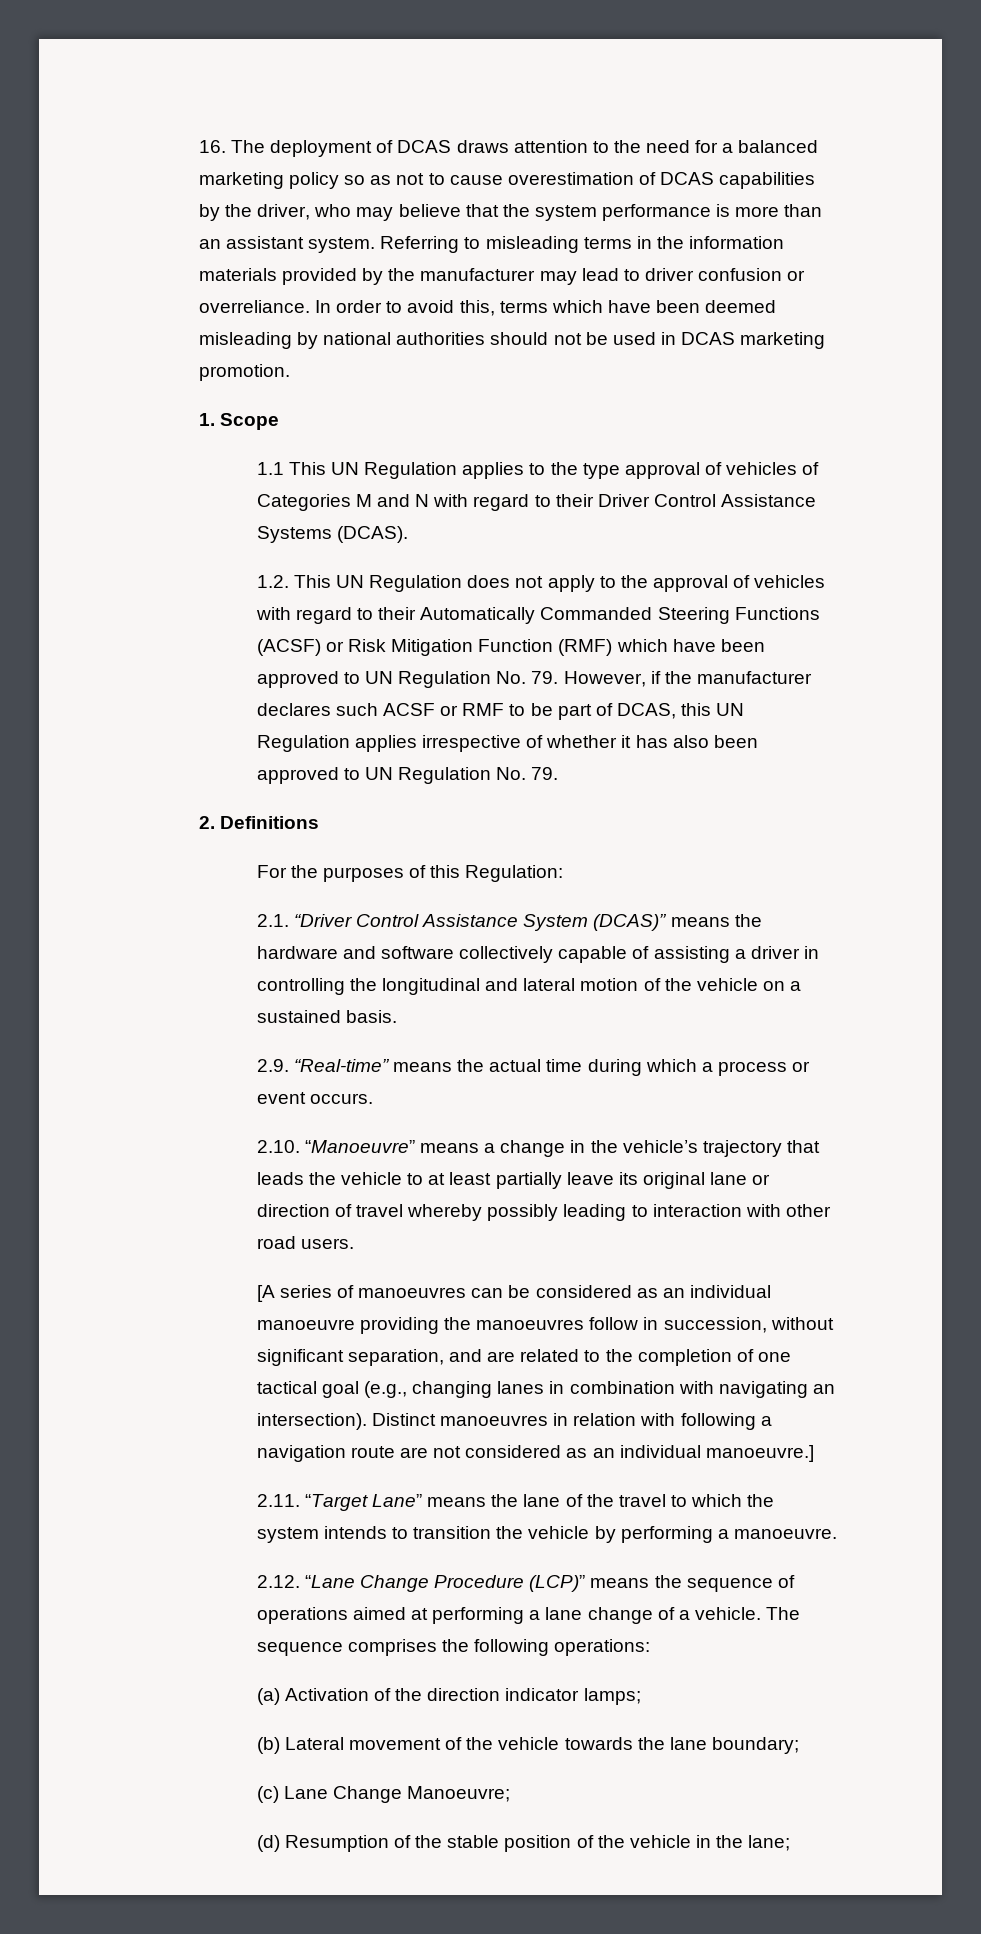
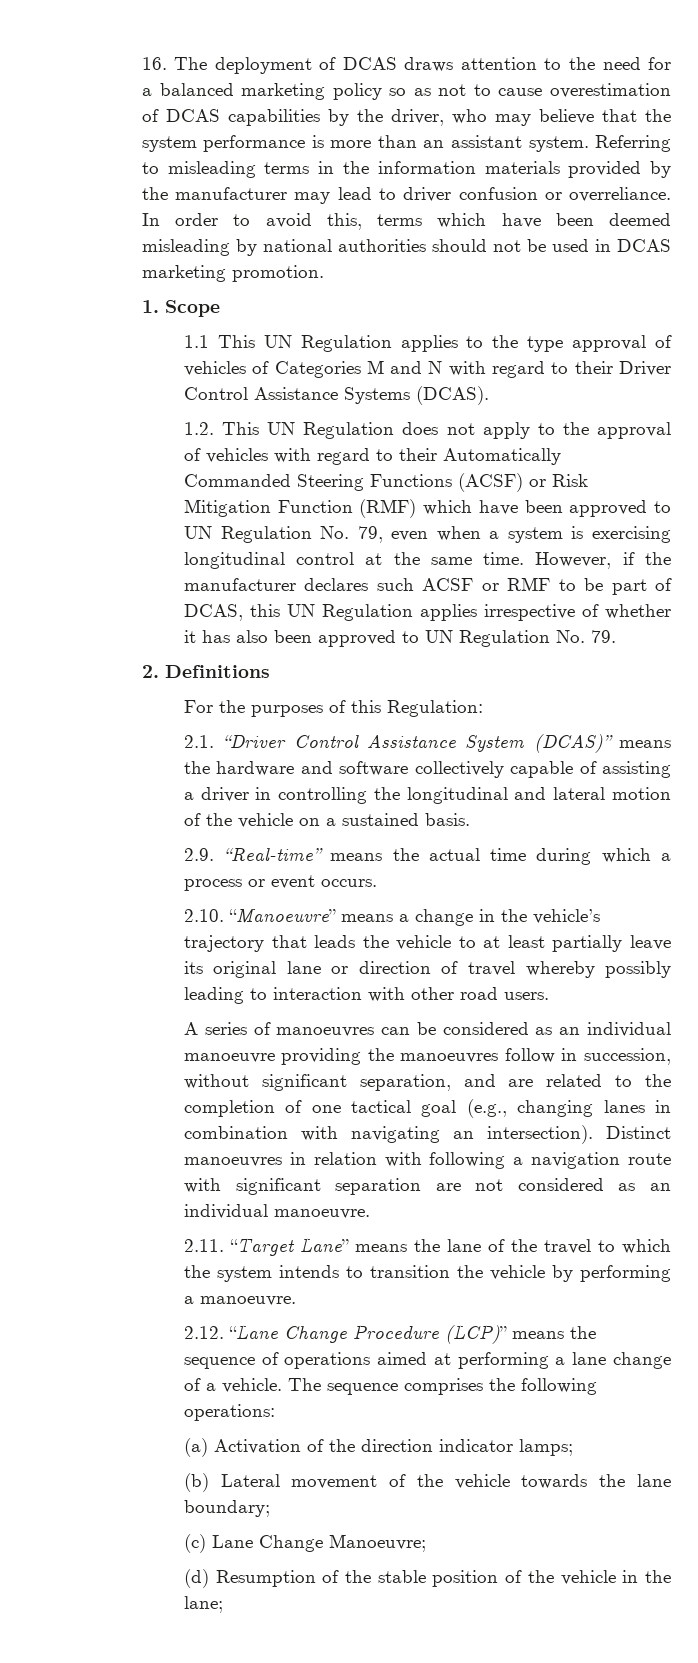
- 1.2. This UN Regulation does not apply to the approval of vehicles with regard to their Automatically Commanded Steering Functions (ACSF) or Risk Mitigation Function (RMF) which have been approved to UN Regulation No. 79. However, if the manufacturer declares such ACSF or RMF to be part of DCAS, this UN Regulation applies irrespective of whether it has also been approved to UN Regulation No. 79.
+ 1.2. This UN Regulation does not apply to the approval of vehicles with regard to their Automatically Commanded Steering Functions (ACSF) or Risk Mitigation Function (RMF) which have been approved to UN Regulation No. 79, even when a system is exercising longitudinal control at the same time. However, if the manufacturer declares such ACSF or RMF to be part of DCAS, this UN Regulation applies irrespective of whether it has also been approved to UN Regulation No. 79.
- [A series of manoeuvres can be considered as an individual manoeuvre providing the manoeuvres follow in succession, without significant separation, and are related to the completion of one tactical goal (e.g., changing lanes in combination with navigating an intersection).
+ A series of manoeuvres can be considered as an individual manoeuvre providing the manoeuvres follow in succession, without significant separation, and are related to the completion of one tactical goal (e.g., changing lanes in combination with navigating an intersection).
- Distinct manoeuvres in relation with following a navigation route are not considered as an individual manoeuvre.]
+ Distinct manoeuvres in relation with following a navigation route with significant separation are not considered as an individual manoeuvre.

